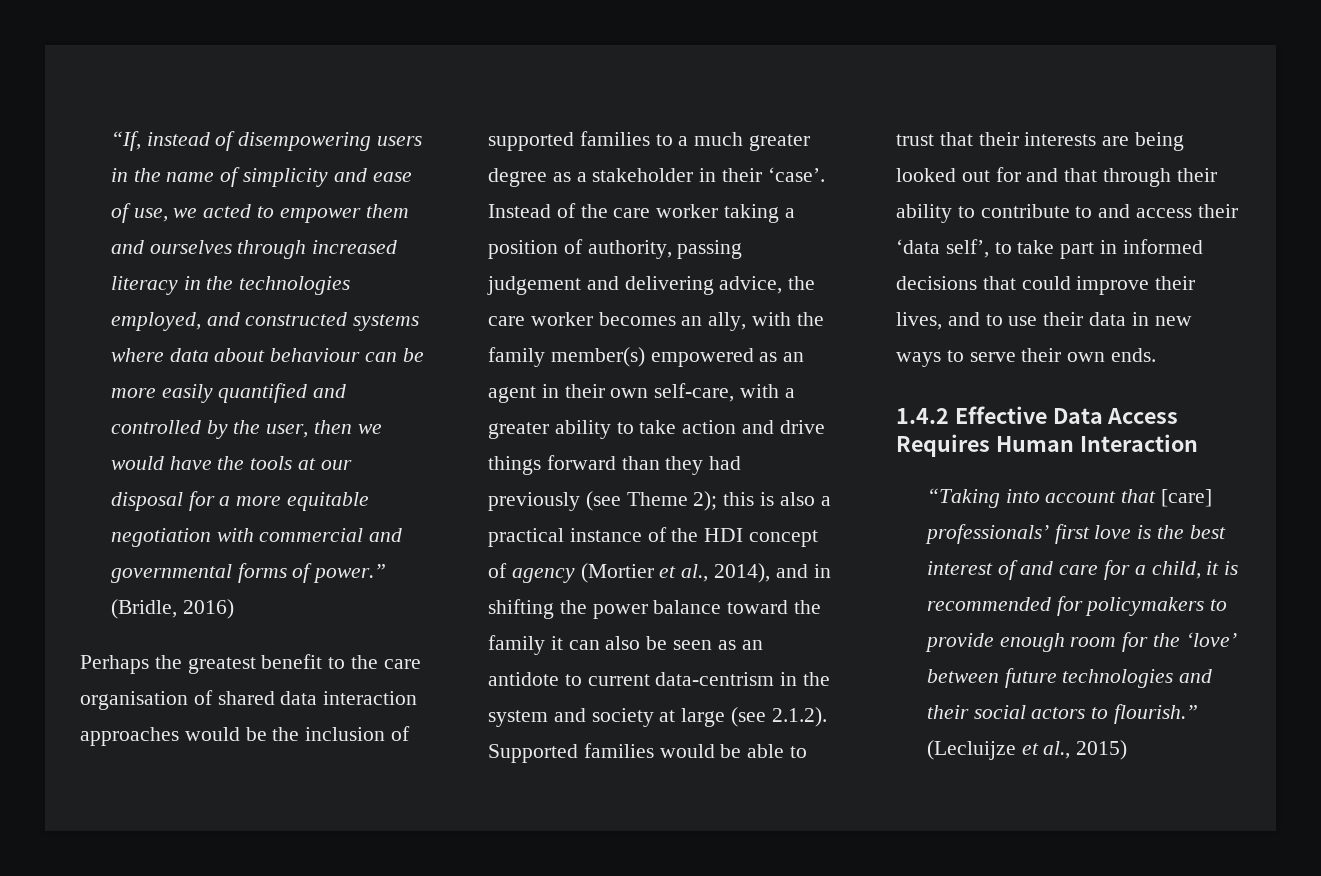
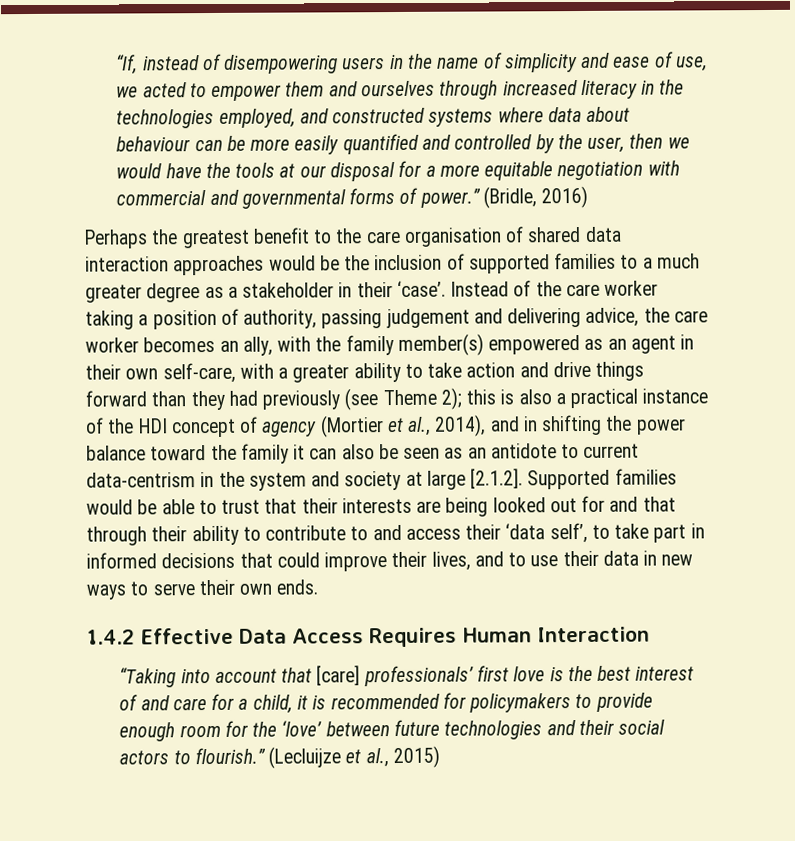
- this is also a practical instance of the HDI concept of agency (Mortier et al., 2014), and in shifting the power balance toward the family it can also be seen as an antidote to current data-centrism in the system and society at large (see 2.1.2). Supported families would be able to trust that their interests are being looked out for and that through their ability to contribute to and access their ‘data self’, to take part in informed decisions that could improve their lives, and to use their data in new ways to serve their own ends.
+ this is also a practical instance of the HDI concept of agency (Mortier et al., 2014), and in shifting the power balance toward the family it can also be seen as an antidote to current data-centrism in the system and society at large [2.1.2]. Supported families would be able to trust that their interests are being looked out for and that through their ability to contribute to and access their ‘data self’, to take part in informed decisions that could improve their lives, and to use their data in new ways to serve their own ends.

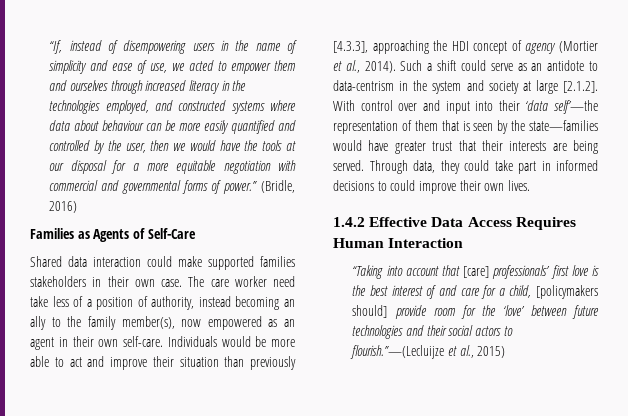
- Perhaps the greatest benefit to the care organisation of shared data interaction approaches would be the inclusion of supported families to a much greater degree as a stakeholder in their ‘case’. Instead of the care worker taking a position of authority, passing judgement and delivering advice, the care worker becomes an ally, with the family member(s) empowered as an agent in their own self-care, with a greater ability to take action and drive things forward than they had previously (see Theme 2); this is also a practical instance of the HDI concept of agency (Mortier et al., 2014), and in shifting the power balance toward the family it can also be seen as an antidote to current data-centrism in the system and society at large [2.1.2]. Supported families would be able to trust that their interests are being looked out for and that through their ability to contribute to and access their ‘data self’, to take part in informed decisions that could improve their lives, and to use their data in new ways to serve their own ends.
+ Families as Agents of Self-Care
+ Shared data interaction could make supported families stakeholders in their own case. The care worker need take less of a position of authority, instead becoming an ally to the family member(s), now empowered as an agent in their own self-care. Individuals would be more able to act and improve their situation than previously [4.3.3], approaching the HDI concept of agency (Mortier et al., 2014). Such a shift could serve as an antidote to data-centrism in the system and society at large [2.1.2]. With control over and input into their ‘data self’—the representation of them that is seen by the state—families would have greater trust that their interests are being served. Through data, they could take part in informed decisions to could improve their own lives.
- “Taking into account that [care] professionals’ first love is the best interest of and care for a child, it is recommended for policymakers to provide enough room for the ‘love’ between future technologies and their social actors to flourish.” (Lecluijze et al., 2015)
+ “Taking into account that [care] professionals’ first love is the best interest of and care for a child, [policymakers should] provide room for the ‘love’ between future technologies and their social actors to flourish.”—(Lecluijze et al., 2015)

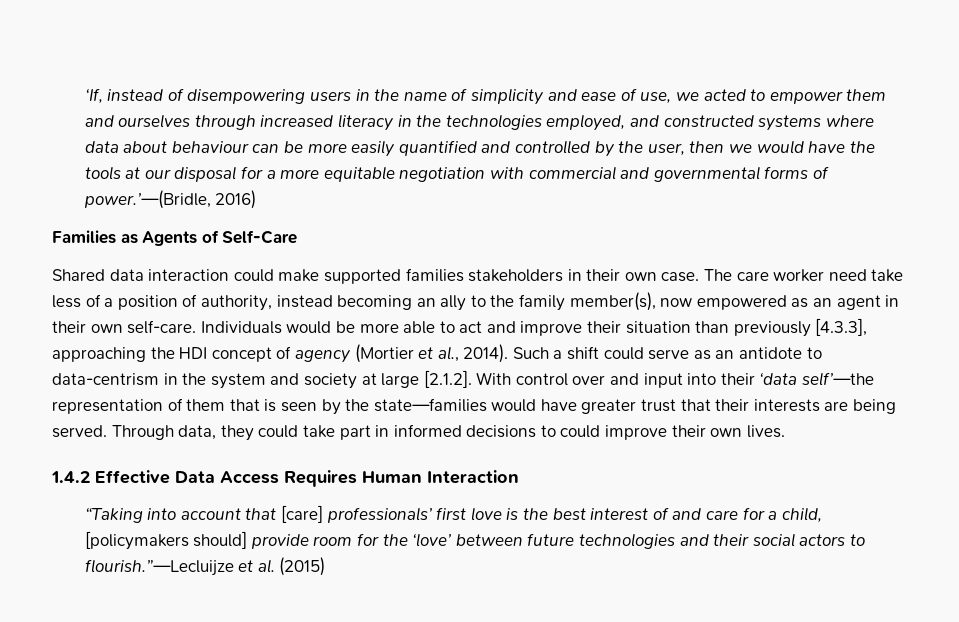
- “If, instead of disempowering users in the name of simplicity and ease of use, we acted to empower them and ourselves through increased literacy in the technologies employed, and constructed systems where data about behaviour can be more easily quantified and controlled by the user, then we would have the tools at our disposal for a more equitable negotiation with commercial and governmental forms of power.” (Bridle, 2016)
+ ‘If, instead of disempowering users in the name of simplicity and ease of use, we acted to empower them and ourselves through increased literacy in the technologies employed, and constructed systems where data about behaviour can be more easily quantified and controlled by the user, then we would have the tools at our disposal for a more equitable negotiation with commercial and governmental forms of power.’—(Bridle, 2016)
- “Taking into account that [care] professionals’ first love is the best interest of and care for a child, [policymakers should] provide room for the ‘love’ between future technologies and their social actors to flourish.”—(Lecluijze et al., 2015)
+ “Taking into account that [care] professionals’ first love is the best interest of and care for a child, [policymakers should] provide room for the ‘love’ between future technologies and their social actors to flourish.”—Lecluijze et al. (2015)

